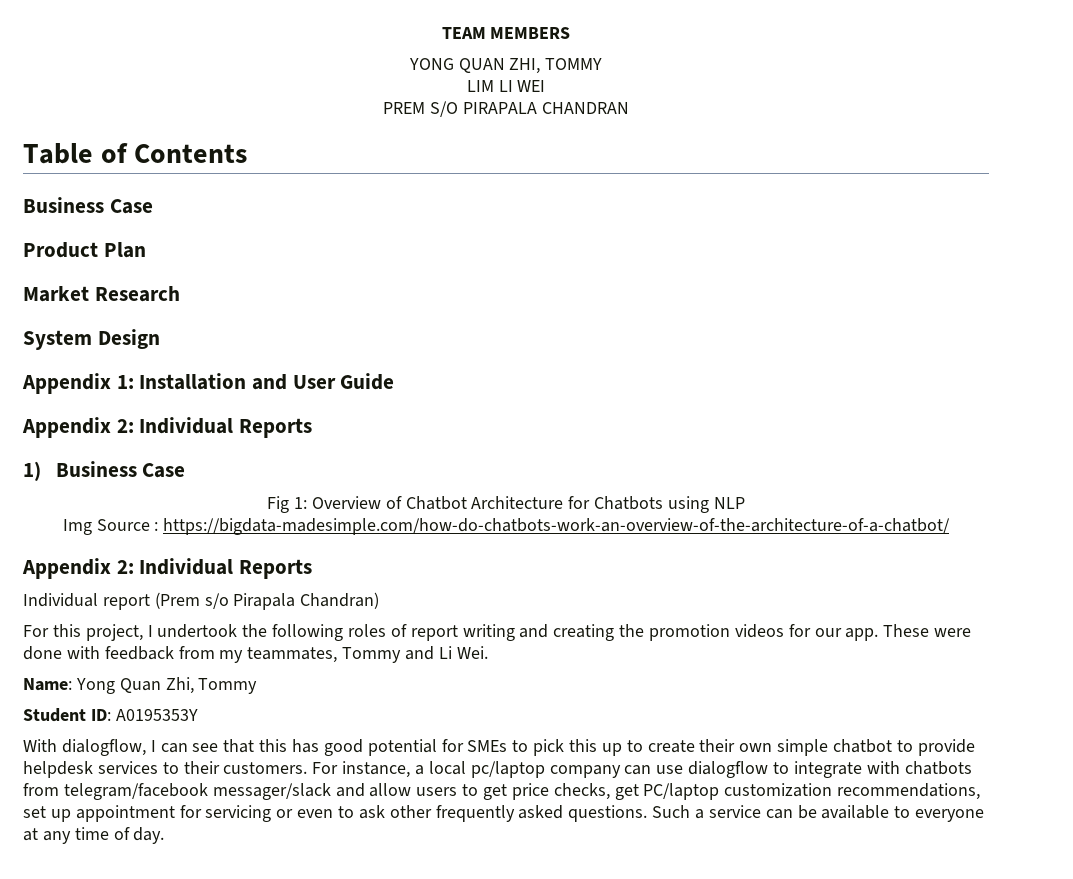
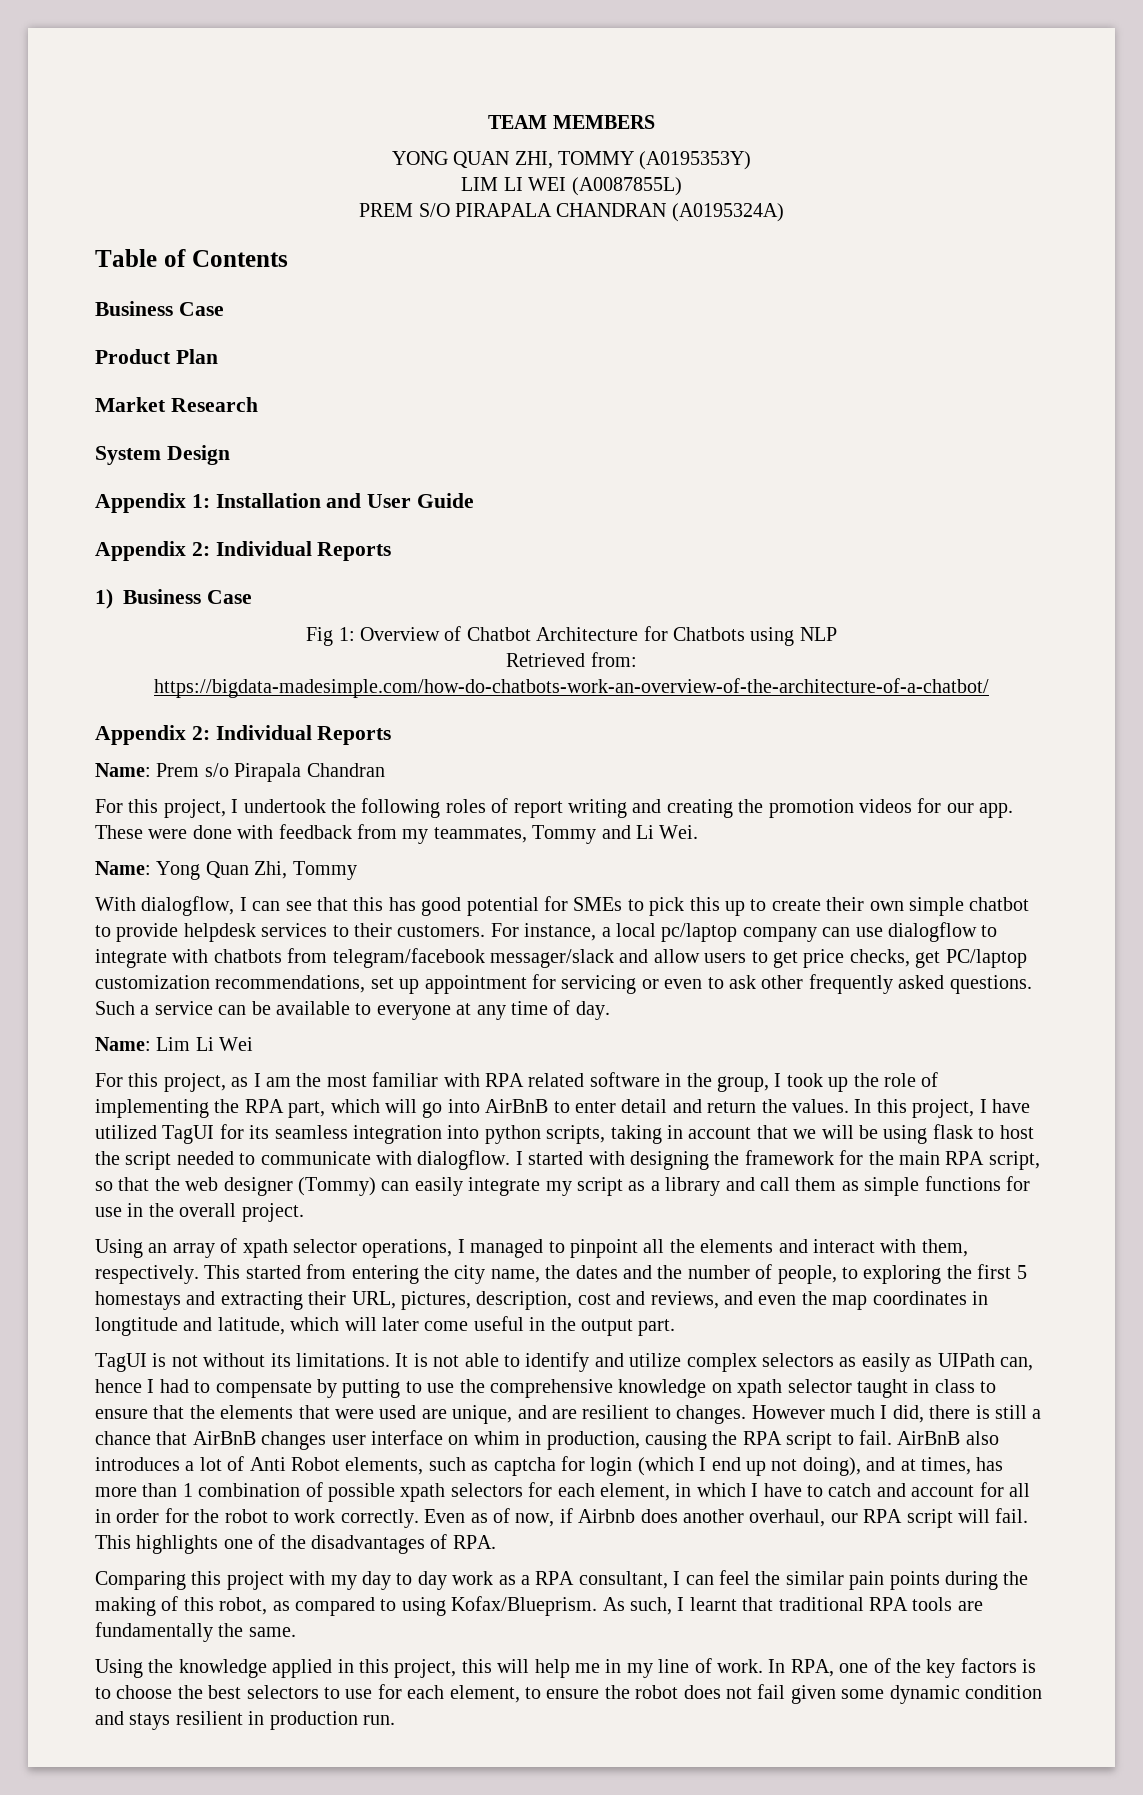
- YONG QUAN ZHI, TOMMY
+ YONG QUAN ZHI, TOMMY (A0195353Y)
- LIM LI WEI
+ LIM LI WEI (A0087855L)
- PREM S/O PIRAPALA CHANDRAN
+ PREM S/O PIRAPALA CHANDRAN (A0195324A)
- Img Source : https://bigdata-madesimple.com/how-do-chatbots-work-an-overview-of-the-architecture-of-a-chatbot/
+ Retrieved from: https://bigdata-madesimple.com/how-do-chatbots-work-an-overview-of-the-architecture-of-a-chatbot/
- Individual report (Prem s/o Pirapala Chandran)
+ Name: Prem s/o Pirapala Chandran
- Student ID: A0195353Y
+ Name: Lim Li Wei
+ For this project, as I am the most familiar with RPA related software in the group, I took up the role of implementing the RPA part, which will go into AirBnB to enter detail and return the values. In this project, I have utilized TagUI for its seamless integration into python scripts, taking in account that we will be using flask to host the script needed to communicate with dialogflow. I started with designing the framework for the main RPA script, so that the web designer (Tommy) can easily integrate my script as a library and call them as simple functions for use in the overall project.
+ Using an array of xpath selector operations, I managed to pinpoint all the elements and interact with them, respectively. This started from entering the city name, the dates and the number of people, to exploring the first 5 homestays and extracting their URL, pictures, description, cost and reviews, and even the map coordinates in longtitude and latitude, which will later come useful in the output part.
+ TagUI is not without its limitations. It is not able to identify and utilize complex selectors as easily as UIPath can, hence I had to compensate by putting to use the comprehensive knowledge on xpath selector taught in class to ensure that the elements that were used are unique, and are resilient to changes. However much I did, there is still a chance that AirBnB changes user interface on whim in production, causing the RPA script to fail. AirBnB also introduces a lot of Anti Robot elements, such as captcha for login (which I end up not doing), and at times, has more than 1 combination of possible xpath selectors for each element, in which I have to catch and account for all in order for the robot to work correctly. Even as of now, if Airbnb does another overhaul, our RPA script will fail. This highlights one of the disadvantages of RPA.
+ Comparing this project with my day to day work as a RPA consultant, I can feel the similar pain points during the making of this robot, as compared to using Kofax/Blueprism. As such, I learnt that traditional RPA tools are fundamentally the same.
+ Using the knowledge applied in this project, this will help me in my line of work. In RPA, one of the key factors is to choose the best selectors to use for each element, to ensure the robot does not fail given some dynamic condition and stays resilient in production run.

